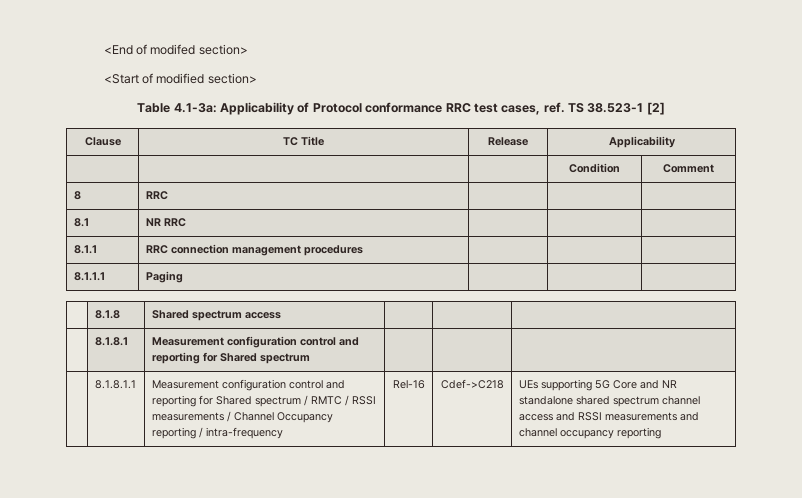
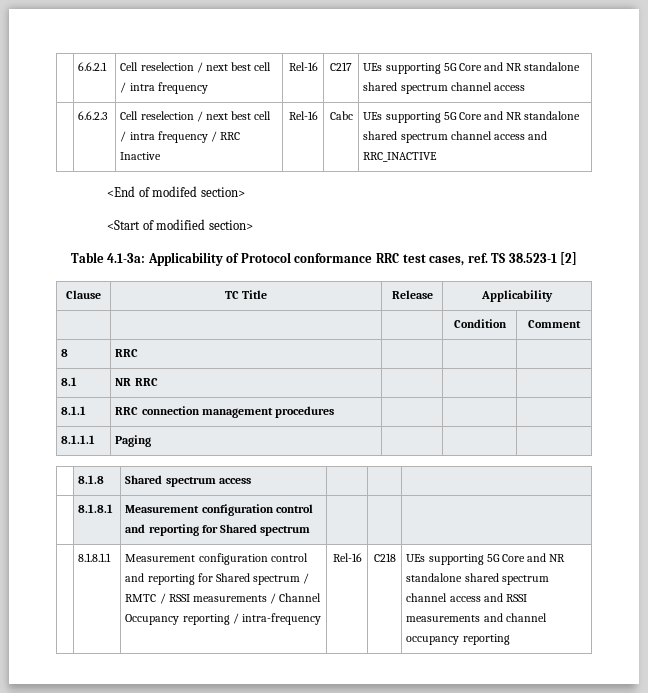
+ | 6.6.2.1 | Cell reselection / next best cell / intra frequency | Rel-16 | C217 | UEs supporting 5G Core and NR standalone shared spectrum channel access
+ | 6.6.2.3 | Cell reselection / next best cell / intra frequency / RRC Inactive | Rel-16 | Cabc | UEs supporting 5G Core and NR standalone shared spectrum channel access and RRC_INACTIVE
- | 8.1.8.1.1 | Measurement configuration control and reporting for Shared spectrum / RMTC / RSSI measurements / Channel Occupancy reporting / intra-frequency | Rel-16 | Cdef->C218 | UEs supporting 5G Core and NR standalone shared spectrum channel access and RSSI measurements and channel occupancy reporting
+ | 8.1.8.1.1 | Measurement configuration control and reporting for Shared spectrum / RMTC / RSSI measurements / Channel Occupancy reporting / intra-frequency | Rel-16 | C218 | UEs supporting 5G Core and NR standalone shared spectrum channel access and RSSI measurements and channel occupancy reporting

